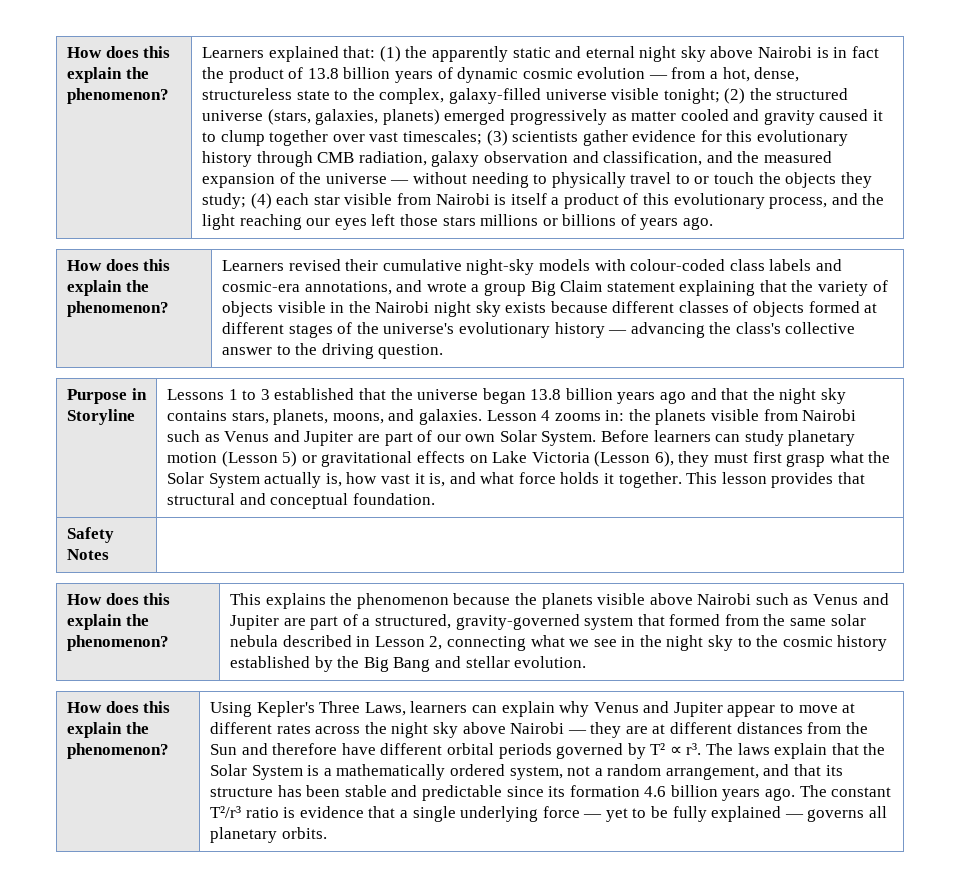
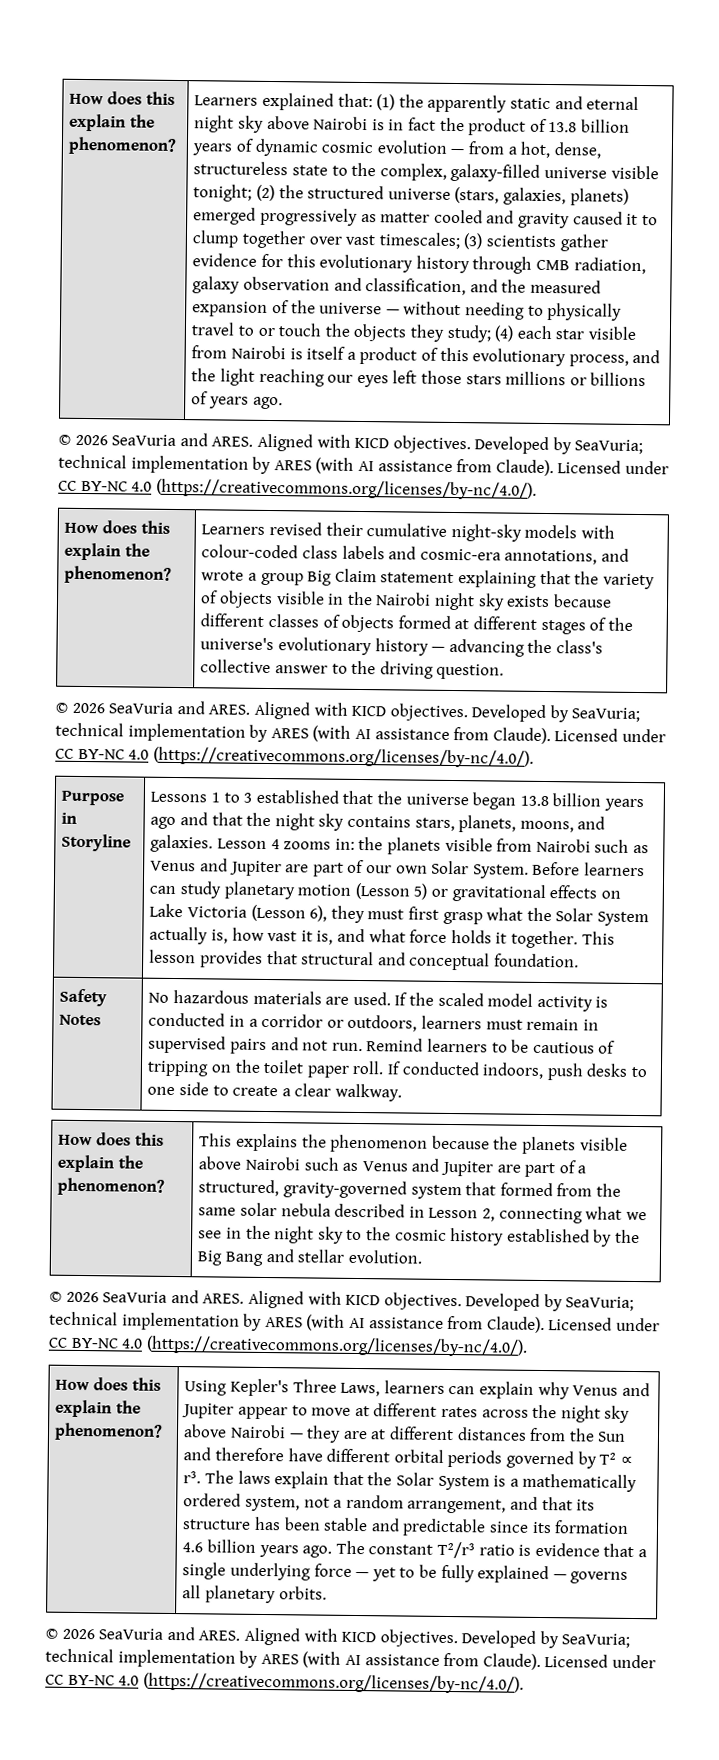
  (4) each star visible from Nairobi is itself a product of this evolutionary process, and the light reaching our eyes left those stars millions or billions of years ago.
+ © 2026 SeaVuria and ARES. Aligned with KICD objectives. Developed by SeaVuria; technical implementation by ARES (with AI assistance from Claude). Licensed under CC BY-NC 4.0 (https://creativecommons.org/licenses/by-nc/4.0/).
  Learners revised their cumulative night-sky models with colour-coded class labels and cosmic-era annotations, and wrote a group Big Claim statement explaining that the variety of objects visible in the Nairobi night sky exists because different classes of objects formed at different stages of the universe's evolutionary history — advancing the class's collective answer to the driving question.
+ © 2026 SeaVuria and ARES. Aligned with KICD objectives. Developed by SeaVuria; technical implementation by ARES (with AI assistance from Claude). Licensed under CC BY-NC 4.0 (https://creativecommons.org/licenses/by-nc/4.0/).
+ No hazardous materials are used. If the scaled model activity is conducted in a corridor or outdoors, learners must remain in supervised pairs and not run. Remind learners to be cautious of tripping on the toilet paper roll. If conducted indoors, push desks to one side to create a clear walkway.
  This explains the phenomenon because the planets visible above Nairobi such as Venus and Jupiter are part of a structured, gravity-governed system that formed from the same solar nebula described in Lesson 2, connecting what we see in the night sky to the cosmic history established by the Big Bang and stellar evolution.
+ © 2026 SeaVuria and ARES. Aligned with KICD objectives. Developed by SeaVuria; technical implementation by ARES (with AI assistance from Claude). Licensed under CC BY-NC 4.0 (https://creativecommons.org/licenses/by-nc/4.0/).
  The constant T²/r³ ratio is evidence that a single underlying force — yet to be fully explained — governs all planetary orbits.
+ © 2026 SeaVuria and ARES. Aligned with KICD objectives. Developed by SeaVuria; technical implementation by ARES (with AI assistance from Claude). Licensed under CC BY-NC 4.0 (https://creativecommons.org/licenses/by-nc/4.0/).

